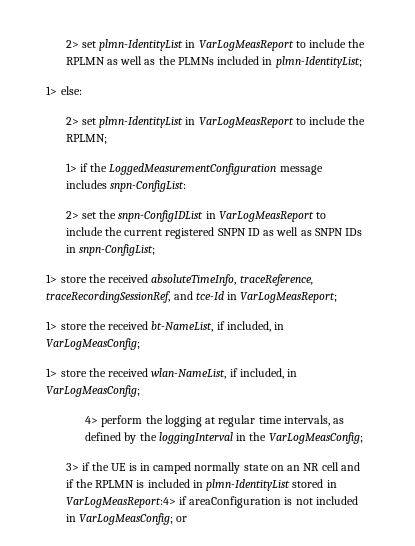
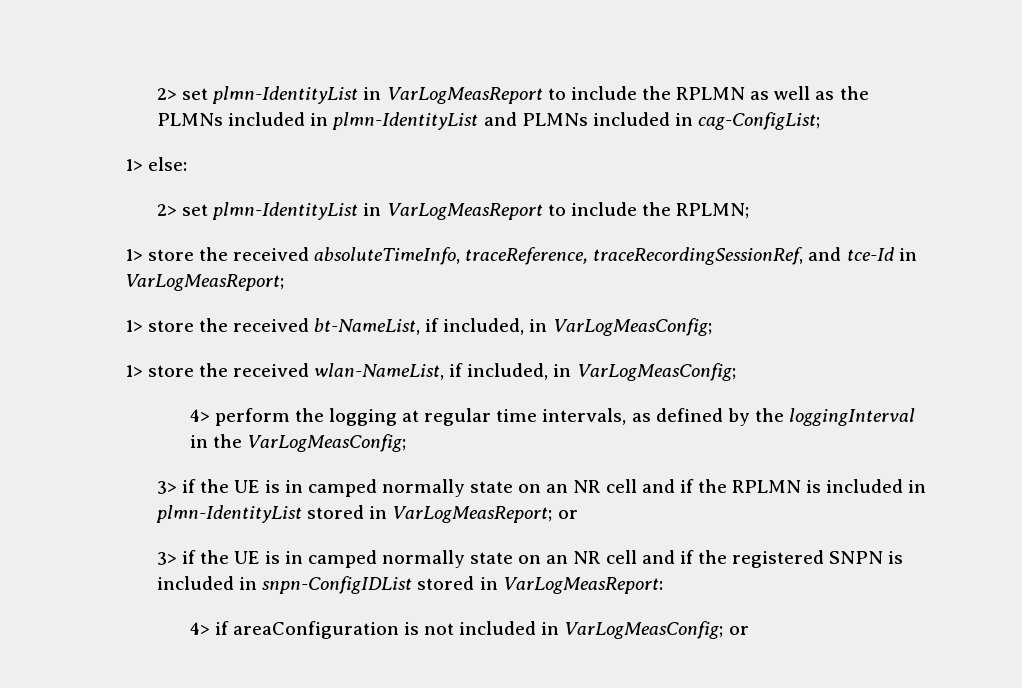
- 2> set plmn-IdentityList in VarLogMeasReport to include the RPLMN as well as the PLMNs included in plmn-IdentityList;
+ 2> set plmn-IdentityList in VarLogMeasReport to include the RPLMN as well as the PLMNs included in plmn-IdentityList and PLMNs included in cag-ConfigList;
- 1> if the LoggedMeasurementConfiguration message includes snpn-ConfigList:
- 2> set the snpn-ConfigIDList in VarLogMeasReport to include the current registered SNPN ID as well as SNPN IDs in snpn-ConfigList;
- 3> if the UE is in camped normally state on an NR cell and if the RPLMN is included in plmn-IdentityList stored in VarLogMeasReport:4> if areaConfiguration is not included in VarLogMeasConfig; or
+ 3> if the UE is in camped normally state on an NR cell and if the RPLMN is included in plmn-IdentityList stored in VarLogMeasReport; or
+ 3> if the UE is in camped normally state on an NR cell and if the registered SNPN is included in snpn-ConfigIDList stored in VarLogMeasReport:
+ 4> if areaConfiguration is not included in VarLogMeasConfig; or

